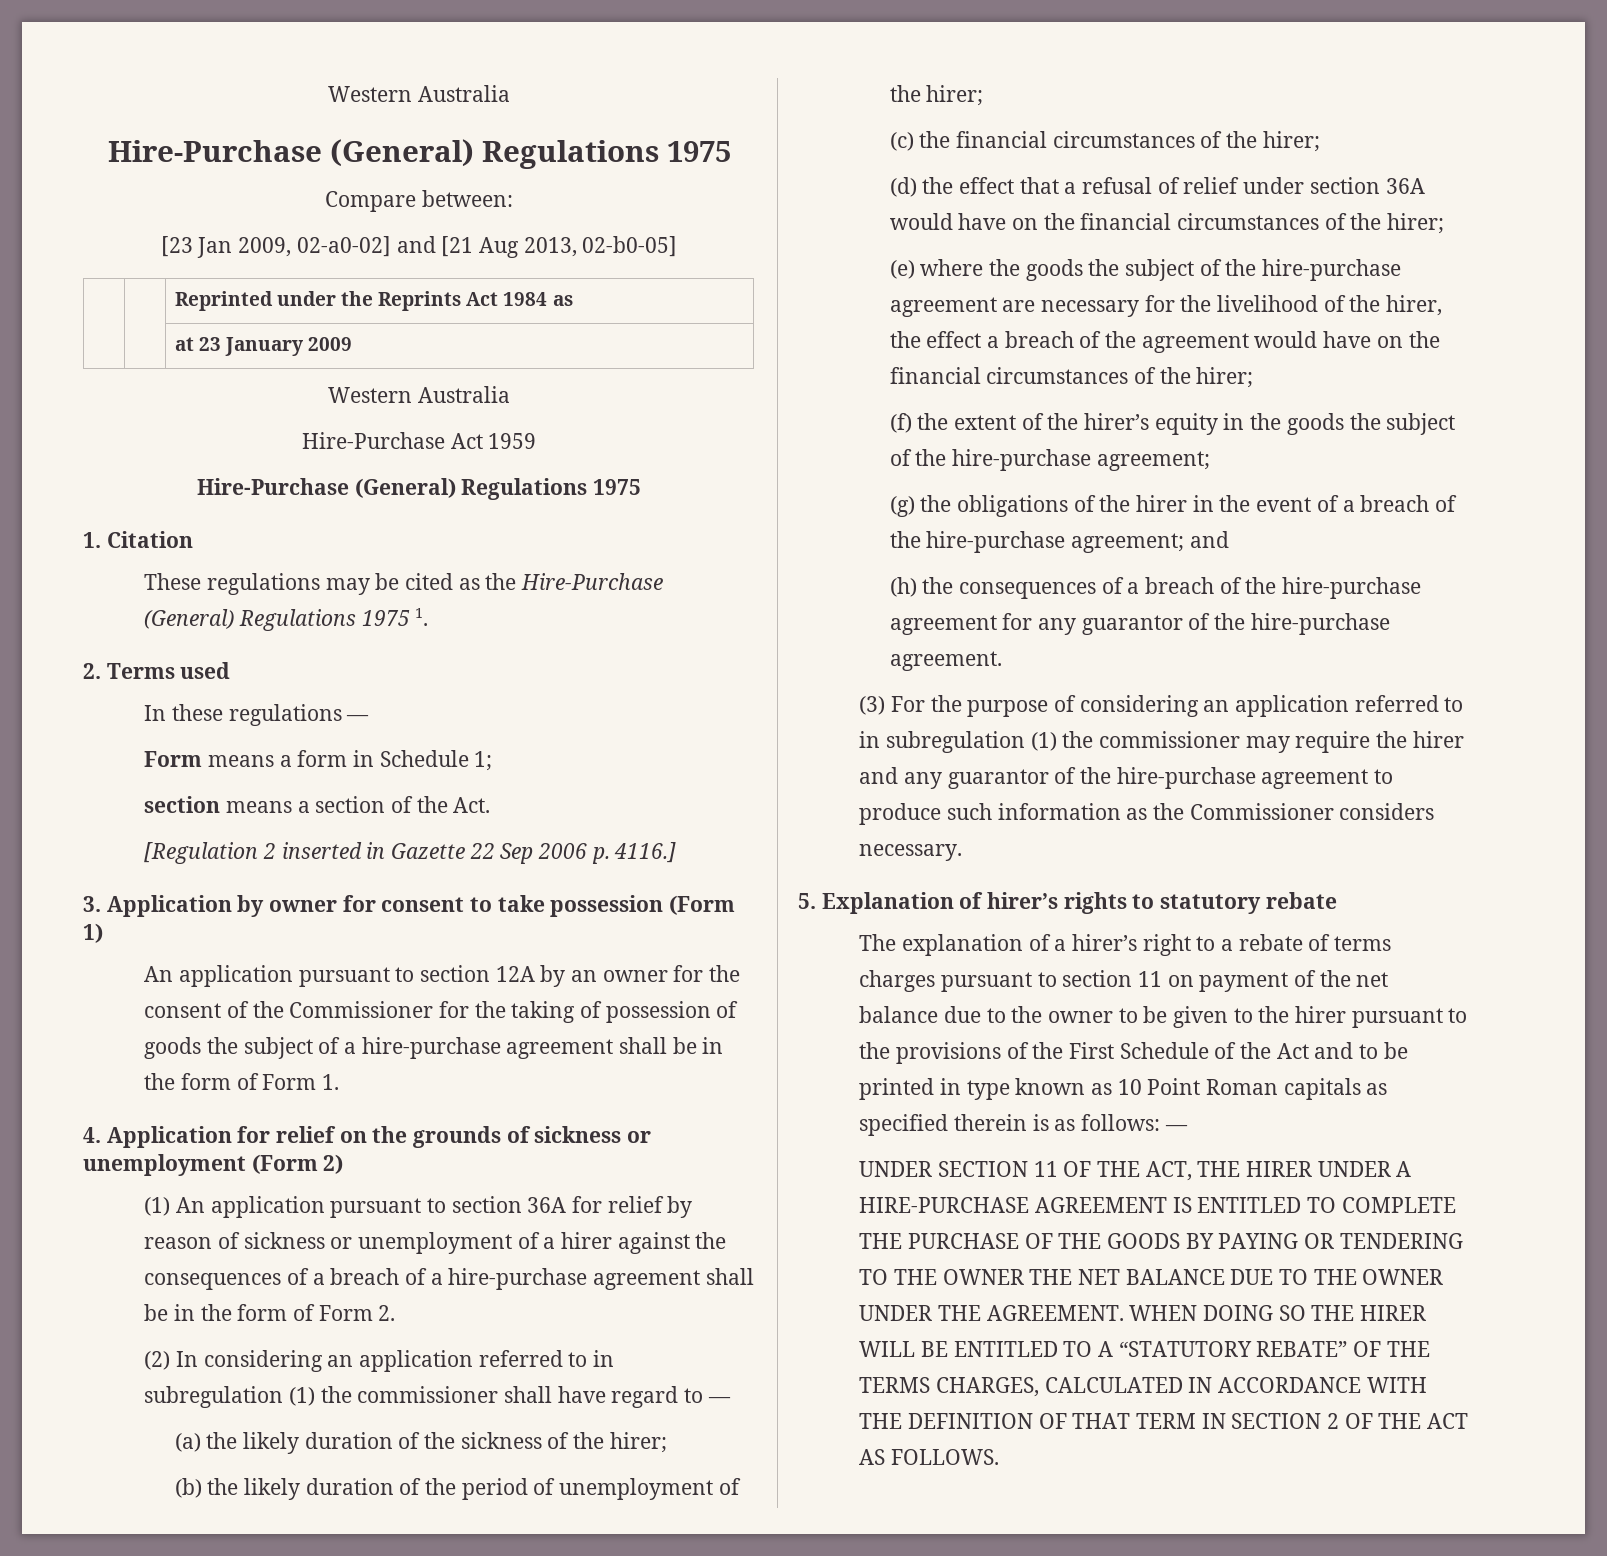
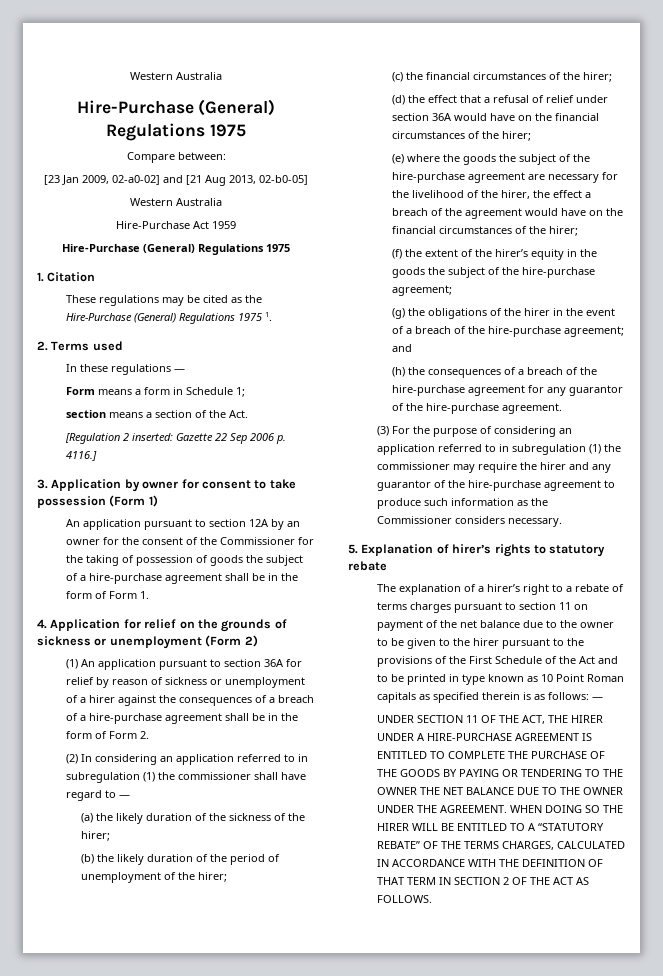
- | | Reprinted under the Reprints Act 1984 as
- | | at 23 January 2009
- [Regulation 2 inserted in Gazette 22 Sep 2006 p. 4116.]
+ [Regulation 2 inserted: Gazette 22 Sep 2006 p. 4116.]

